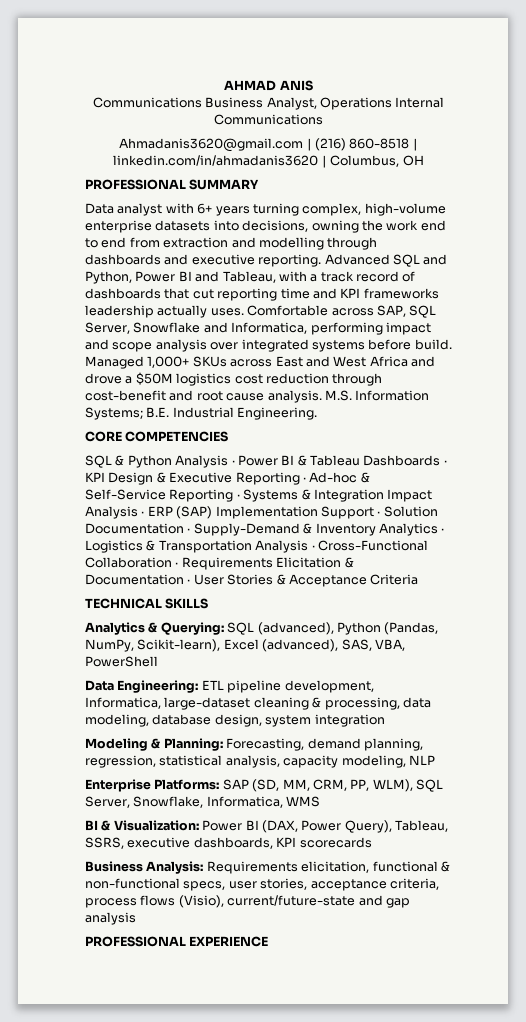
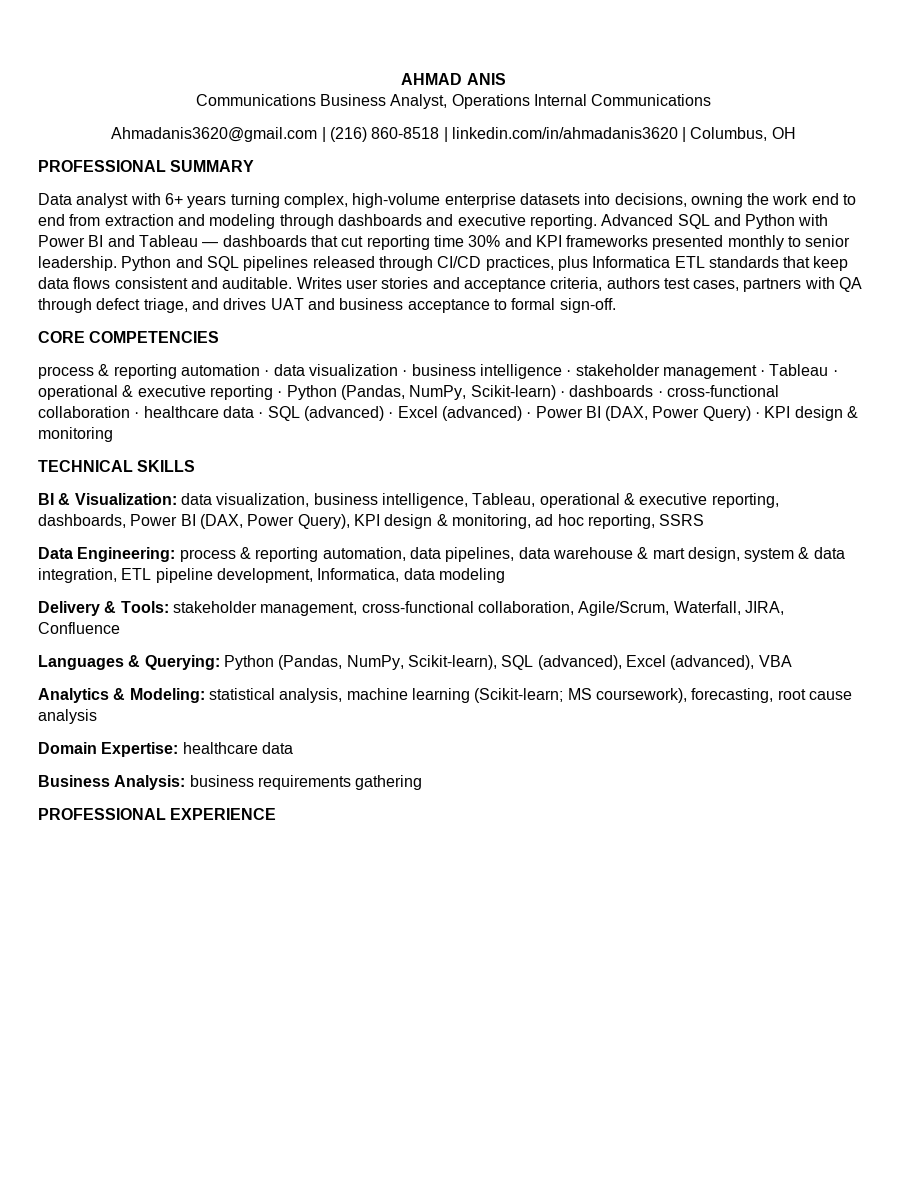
- Data analyst with 6+ years turning complex, high-volume enterprise datasets into decisions, owning the work end to end from extraction and modelling through dashboards and executive reporting.
+ Data analyst with 6+ years turning complex, high-volume enterprise datasets into decisions, owning the work end to end from extraction and modeling through dashboards and executive reporting.
- Advanced SQL and Python, Power BI and Tableau, with a track record of dashboards that cut reporting time and KPI frameworks leadership actually uses. Comfortable across SAP, SQL Server, Snowflake and Informatica, performing impact and scope analysis over integrated systems before build. Managed 1,000+ SKUs across East and West Africa and drove a $50M logistics cost reduction through cost-benefit and root cause analysis. M.S. Information Systems; B.E. Industrial Engineering.
+ Advanced SQL and Python with Power BI and Tableau — dashboards that cut reporting time 30% and KPI frameworks presented monthly to senior leadership. Python and SQL pipelines released through CI/CD practices, plus Informatica ETL standards that keep data flows consistent and auditable. Writes user stories and acceptance criteria, authors test cases, partners with QA through defect triage, and drives UAT and business acceptance to formal sign-off.
  CORE COMPETENCIES
- SQL & Python Analysis · Power BI & Tableau Dashboards · KPI Design & Executive Reporting · Ad-hoc & Self-Service Reporting · Systems & Integration Impact Analysis · ERP (SAP) Implementation Support · Solution Documentation · Supply-Demand & Inventory Analytics · Logistics & Transportation Analysis · Cross-Functional Collaboration · Requirements Elicitation & Documentation · User Stories & Acceptance Criteria
+ process & reporting automation · data visualization · business intelligence · stakeholder management · Tableau · operational & executive reporting · Python (Pandas, NumPy, Scikit-learn) · dashboards · cross-functional collaboration · healthcare data · SQL (advanced) · Excel (advanced) · Power BI (DAX, Power Query) · KPI design & monitoring
  TECHNICAL SKILLS
- Analytics & Querying: SQL (advanced), Python (Pandas, NumPy, Scikit-learn), Excel (advanced), SAS, VBA, PowerShell
- Data Engineering: ETL pipeline development, Informatica, large-dataset cleaning & processing, data modeling, database design, system integration
- Modeling & Planning: Forecasting, demand planning, regression, statistical analysis, capacity modeling, NLP
- Enterprise Platforms: SAP (SD, MM, CRM, PP, WLM), SQL Server, Snowflake, Informatica, WMS
- BI & Visualization: Power BI (DAX, Power Query), Tableau, SSRS, executive dashboards, KPI scorecards
- Business Analysis: Requirements elicitation, functional & non-functional specs, user stories, acceptance criteria, process flows (Visio), current/future-state and gap analysis
+ BI & Visualization: data visualization, business intelligence, Tableau, operational & executive reporting, dashboards, Power BI (DAX, Power Query), KPI design & monitoring, ad hoc reporting, SSRS
+ Data Engineering: process & reporting automation, data pipelines, data warehouse & mart design, system & data integration, ETL pipeline development, Informatica, data modeling
+ Delivery & Tools: stakeholder management, cross-functional collaboration, Agile/Scrum, Waterfall, JIRA, Confluence
+ Languages & Querying: Python (Pandas, NumPy, Scikit-learn), SQL (advanced), Excel (advanced), VBA
+ Analytics & Modeling: statistical analysis, machine learning (Scikit-learn; MS coursework), forecasting, root cause analysis
+ Domain Expertise: healthcare data
+ Business Analysis: business requirements gathering

